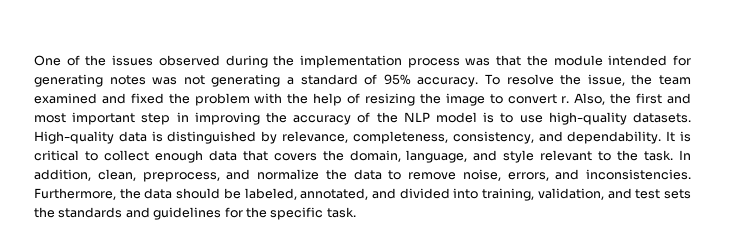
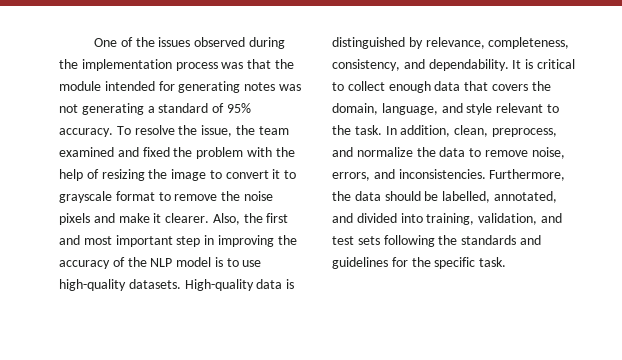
- To resolve the issue, the team examined and fixed the problem with the help of resizing the image to convert r.
+ To resolve the issue, the team examined and fixed the problem with the help of resizing the image to convert it to grayscale format to remove the noise pixels and make it clearer.
- Furthermore, the data should be labeled, annotated, and divided into training, validation, and test sets the standards and guidelines for the specific task.
+ Furthermore, the data should be labelled, annotated, and divided into training, validation, and test sets following the standards and guidelines for the specific task.

